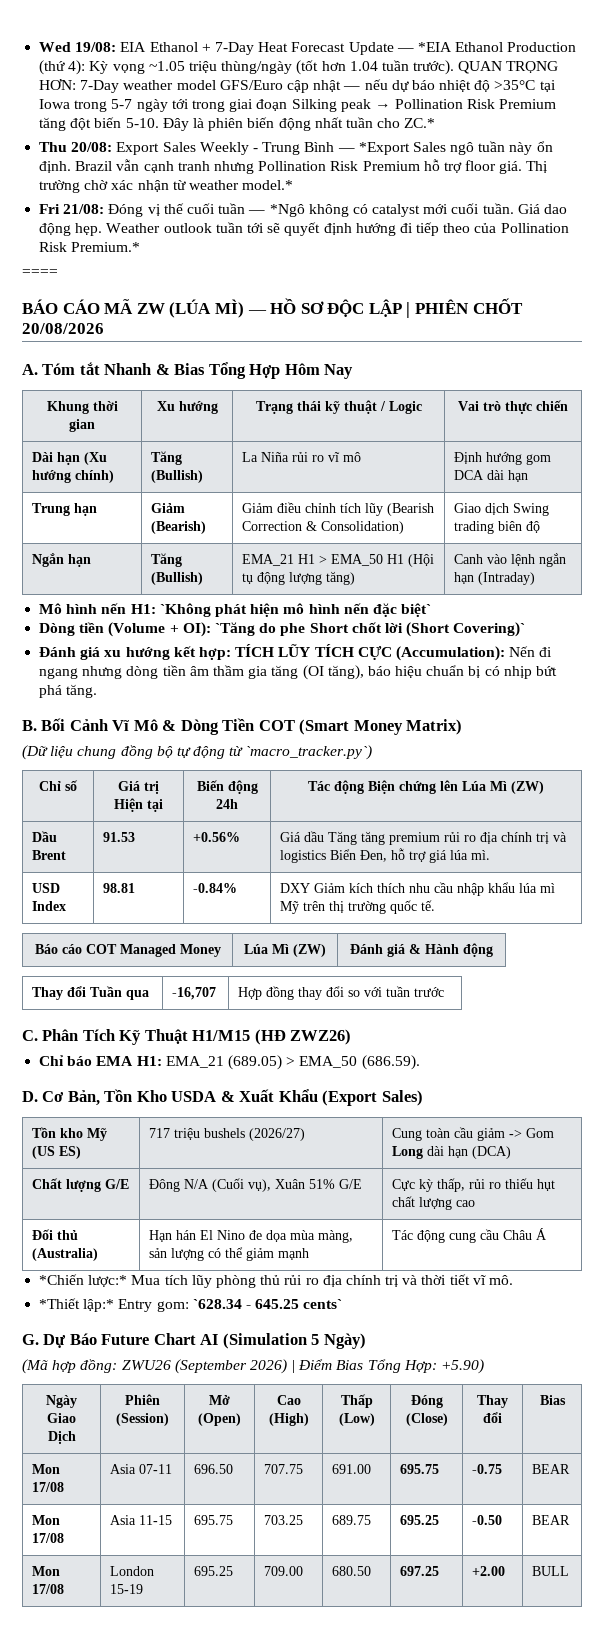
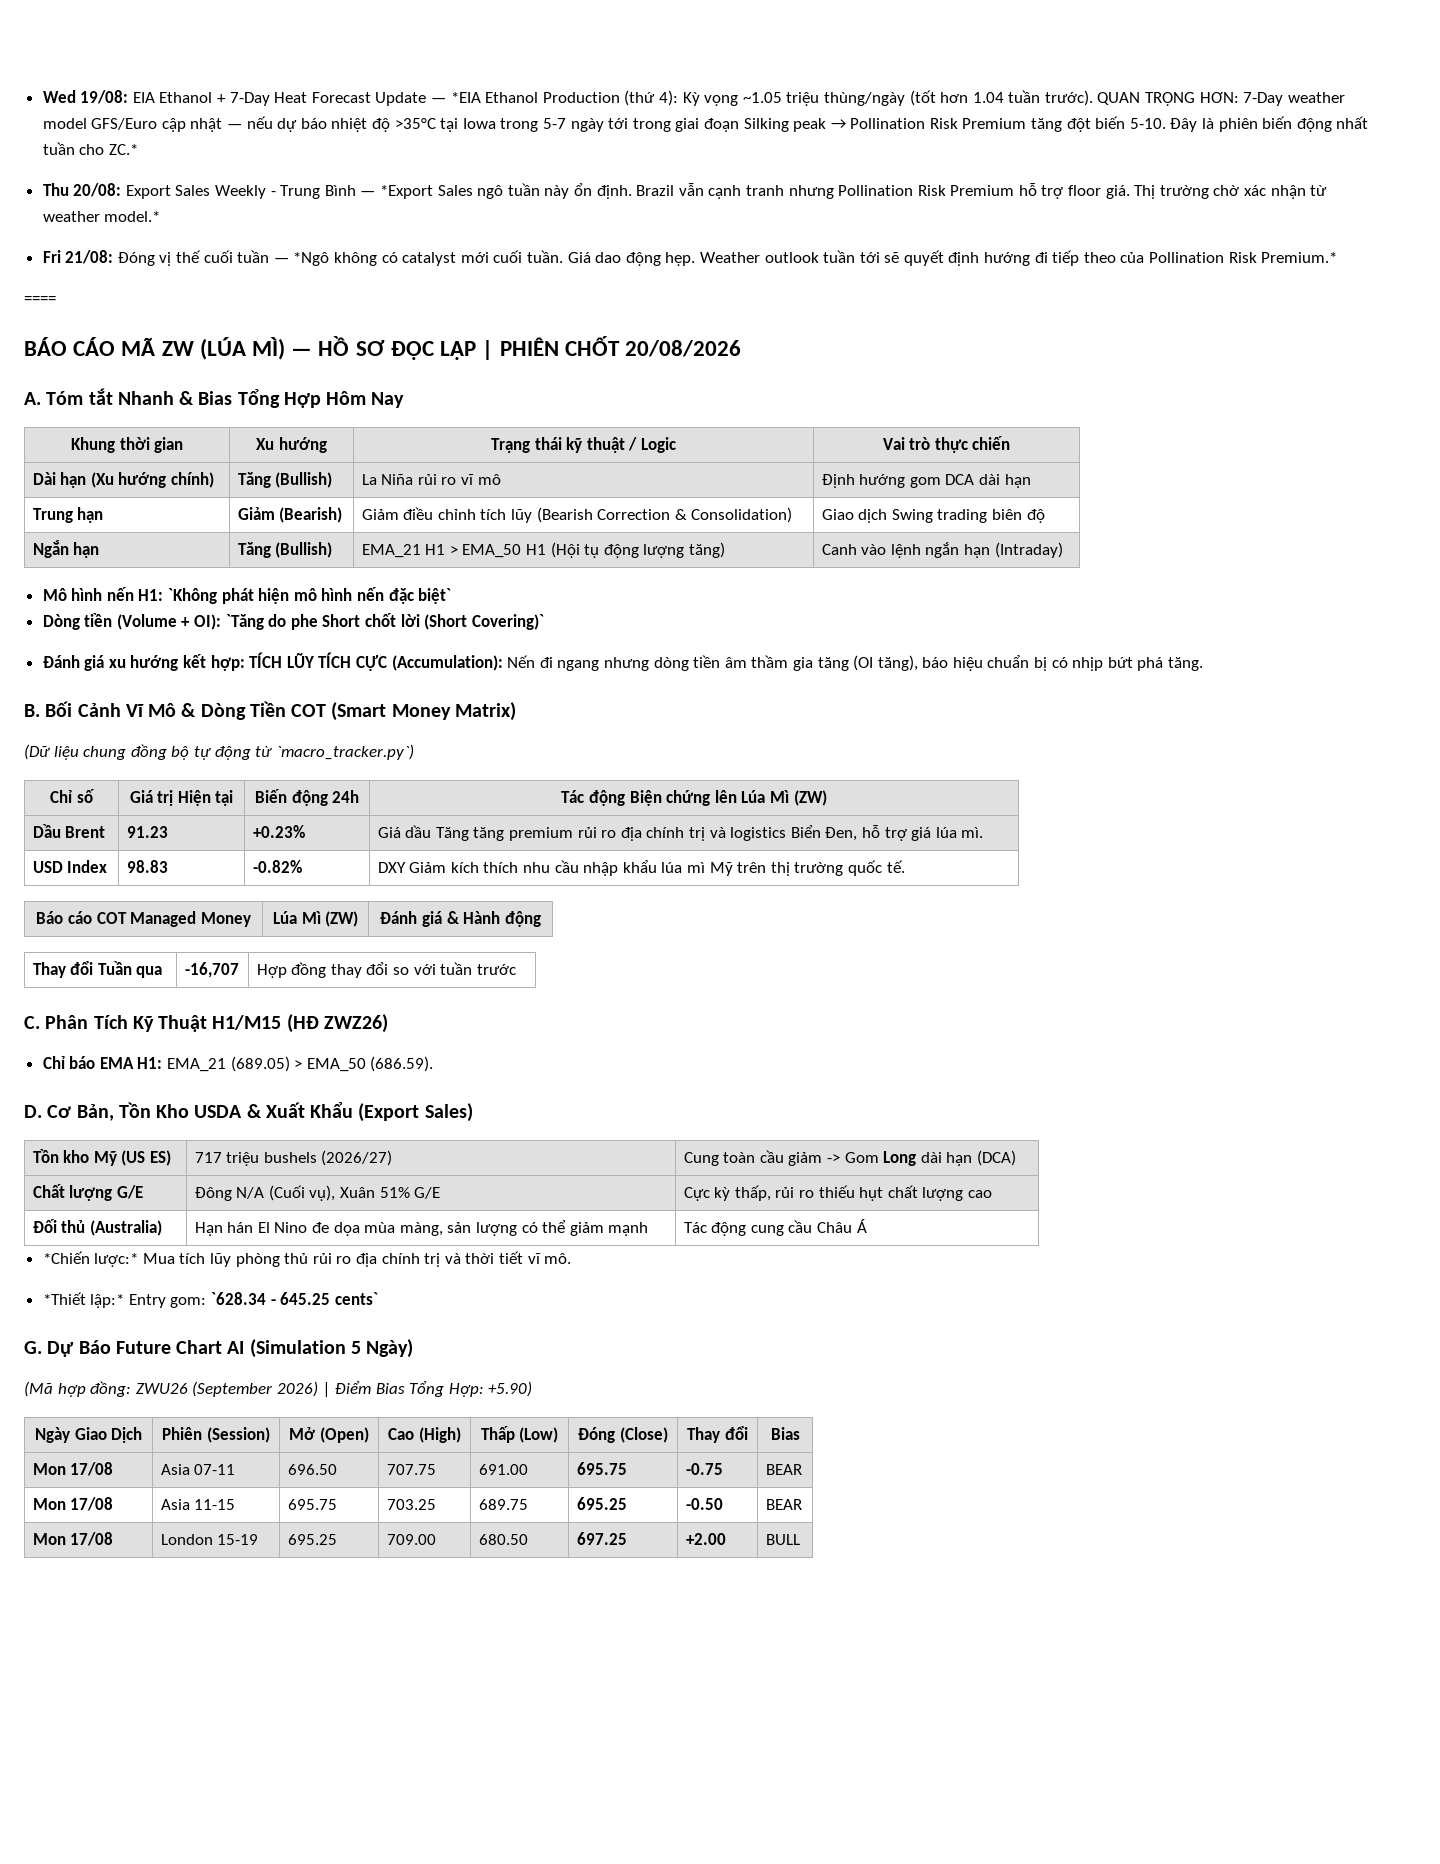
- Dầu Brent | 91.53 | +0.56% | Giá dầu Tăng tăng premium rủi ro địa chính trị và logistics Biển Đen, hỗ trợ giá lúa mì.
+ Dầu Brent | 91.23 | +0.23% | Giá dầu Tăng tăng premium rủi ro địa chính trị và logistics Biển Đen, hỗ trợ giá lúa mì.
- USD Index | 98.81 | -0.84% | DXY Giảm kích thích nhu cầu nhập khẩu lúa mì Mỹ trên thị trường quốc tế.
+ USD Index | 98.83 | -0.82% | DXY Giảm kích thích nhu cầu nhập khẩu lúa mì Mỹ trên thị trường quốc tế.

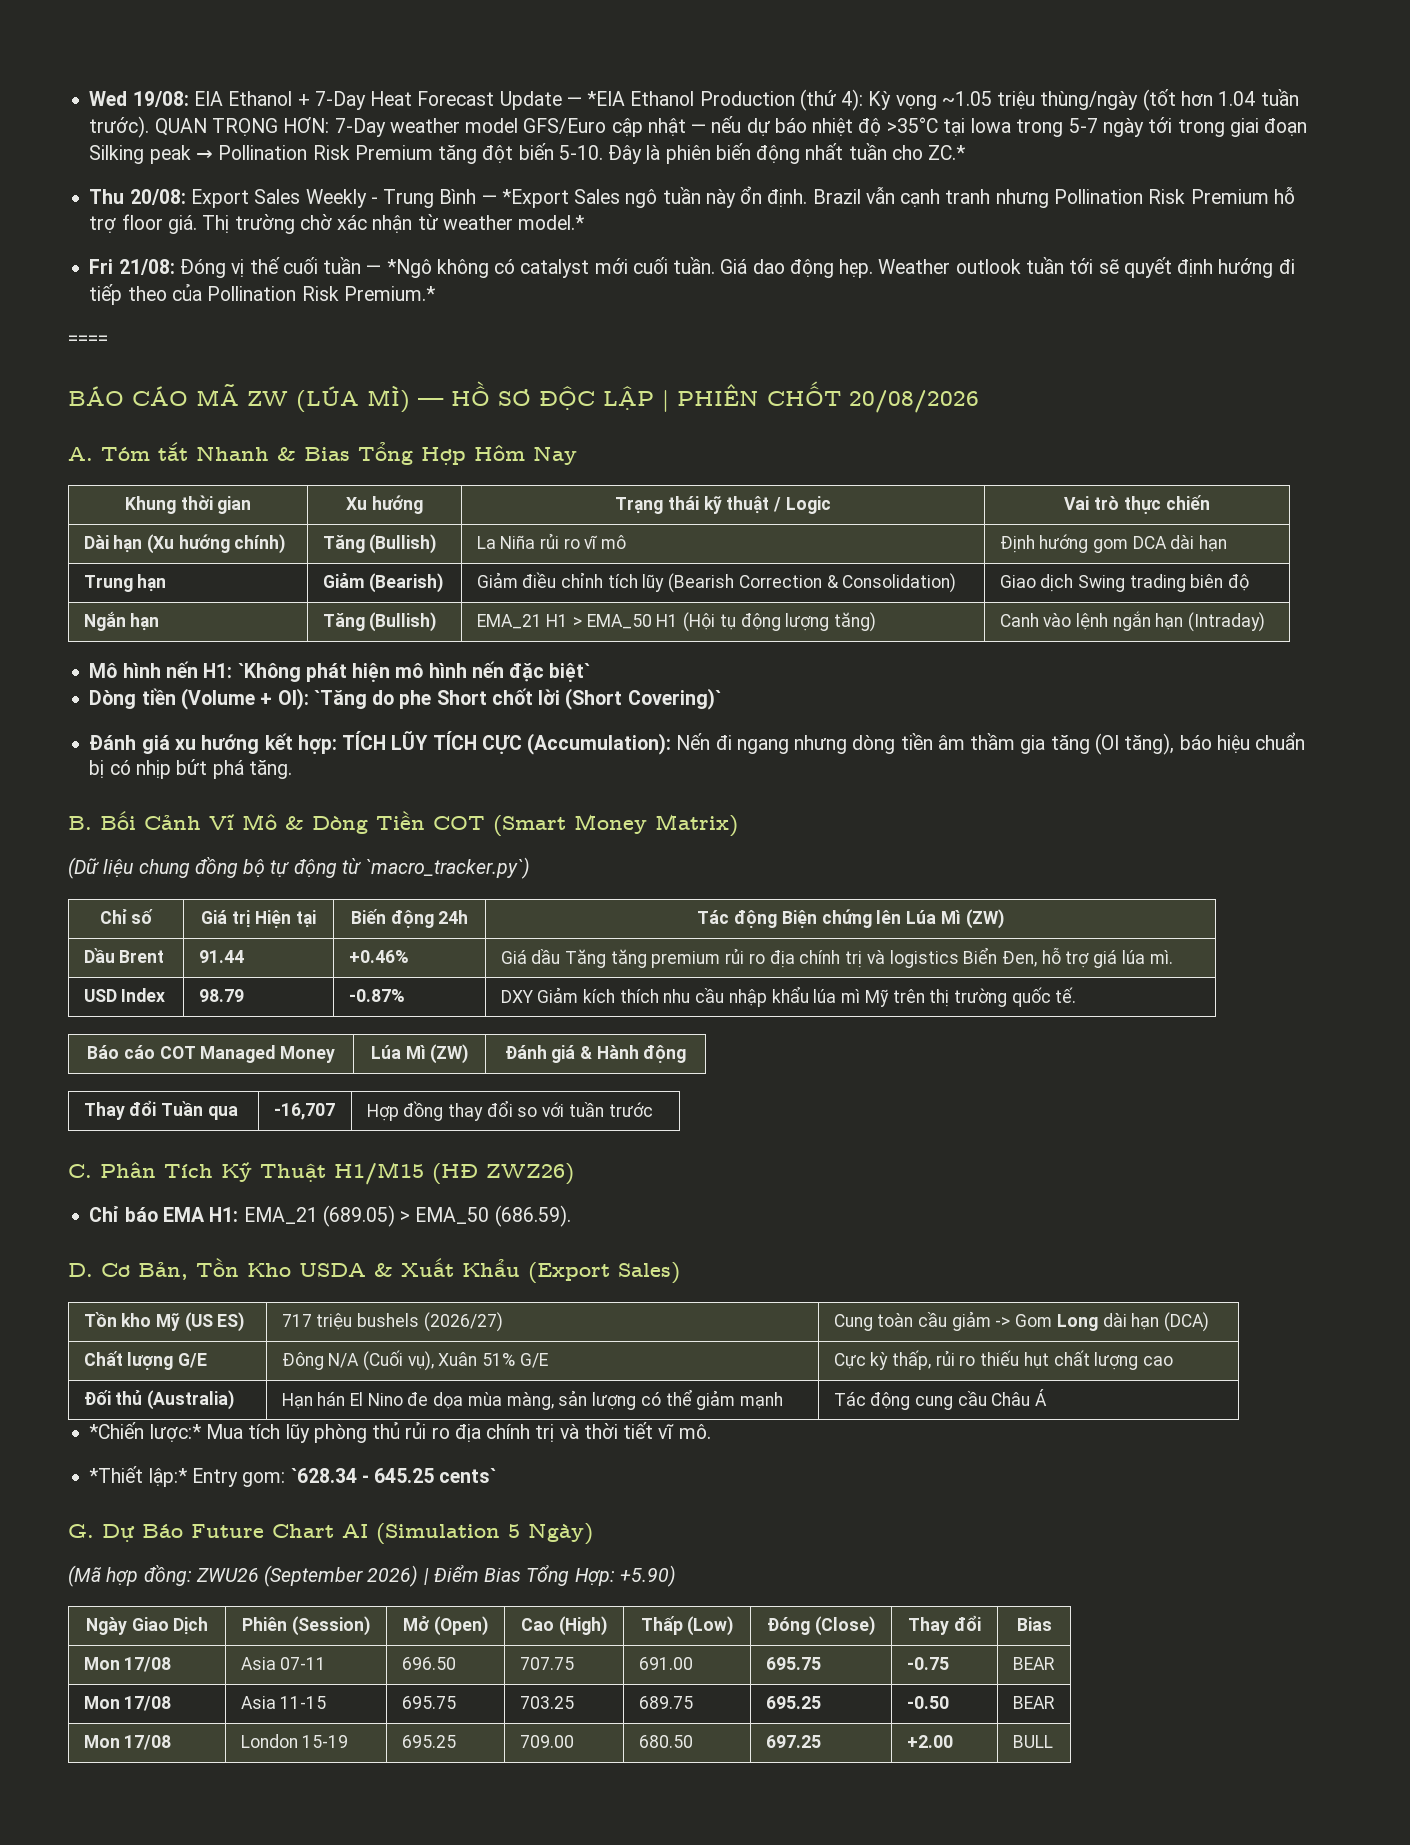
- Dầu Brent | 91.23 | +0.23% | Giá dầu Tăng tăng premium rủi ro địa chính trị và logistics Biển Đen, hỗ trợ giá lúa mì.
+ Dầu Brent | 91.44 | +0.46% | Giá dầu Tăng tăng premium rủi ro địa chính trị và logistics Biển Đen, hỗ trợ giá lúa mì.
- USD Index | 98.83 | -0.82% | DXY Giảm kích thích nhu cầu nhập khẩu lúa mì Mỹ trên thị trường quốc tế.
+ USD Index | 98.79 | -0.87% | DXY Giảm kích thích nhu cầu nhập khẩu lúa mì Mỹ trên thị trường quốc tế.

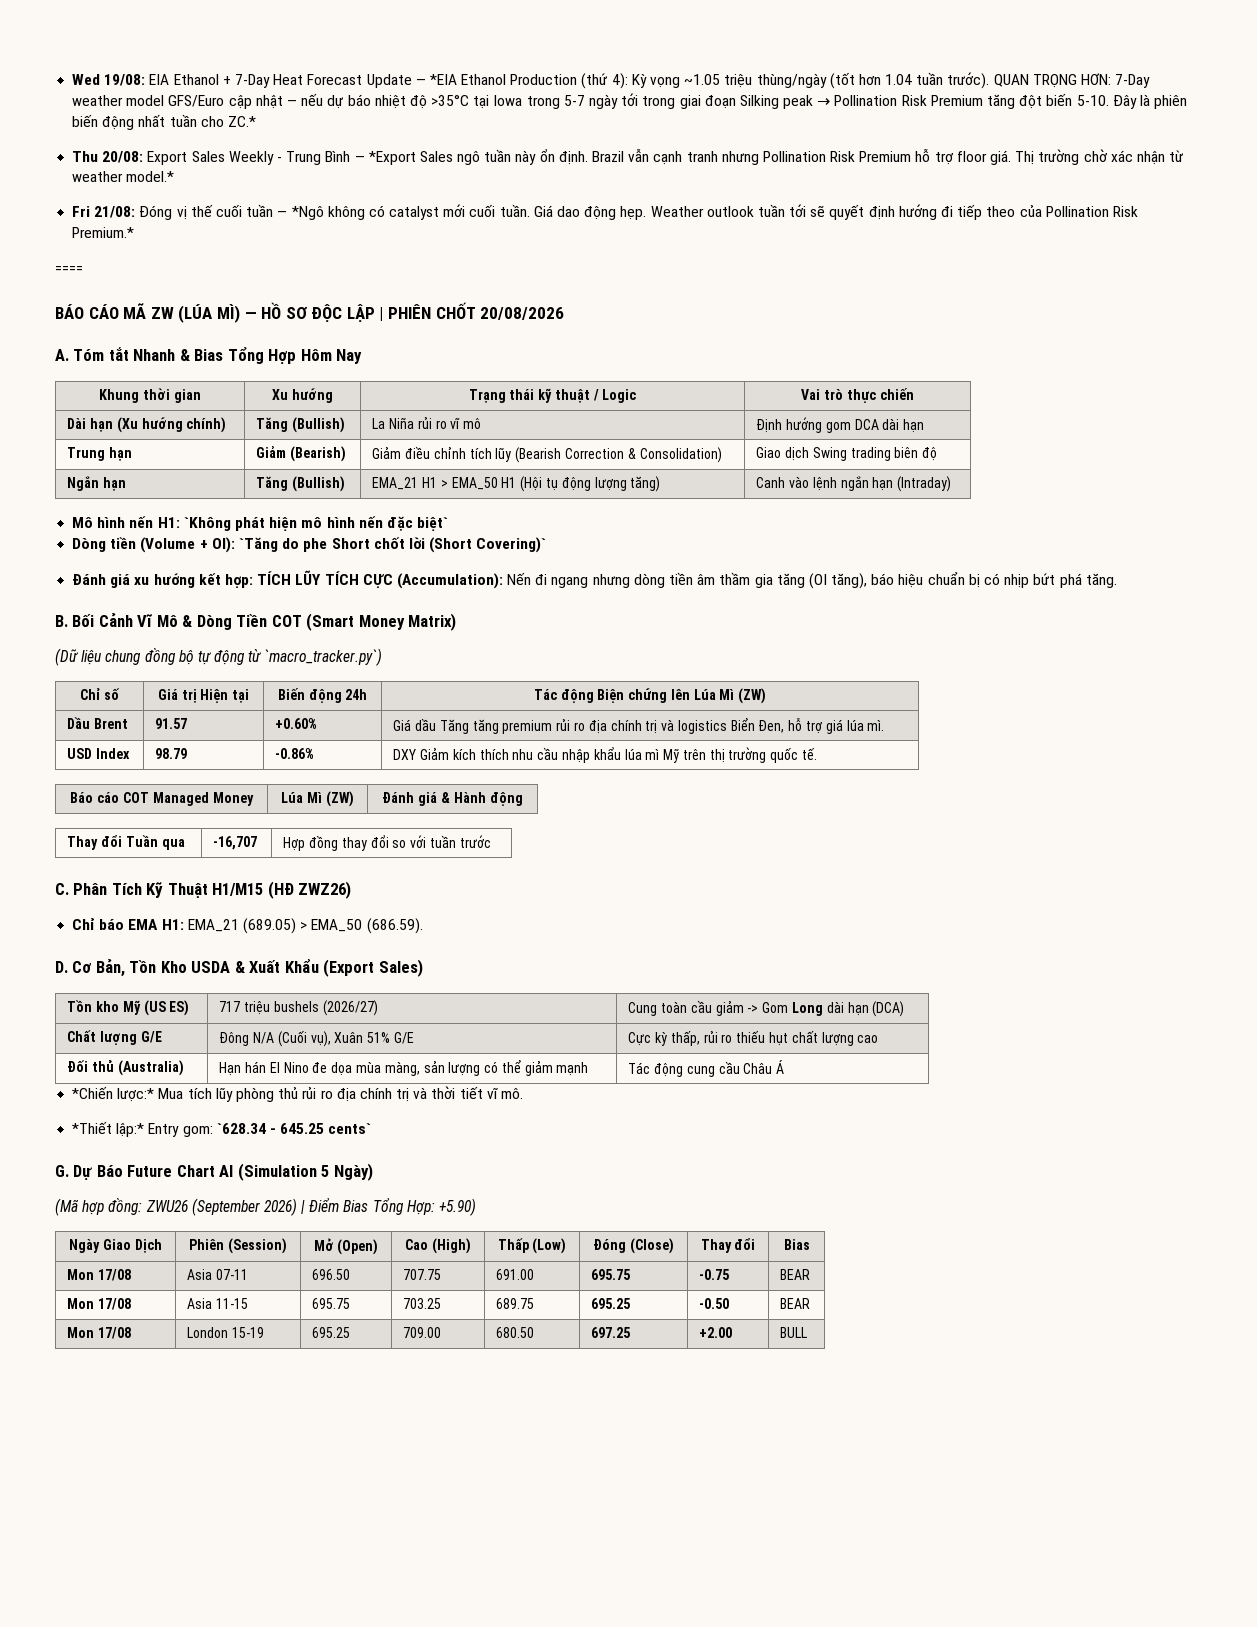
- Dầu Brent | 91.44 | +0.46% | Giá dầu Tăng tăng premium rủi ro địa chính trị và logistics Biển Đen, hỗ trợ giá lúa mì.
+ Dầu Brent | 91.57 | +0.60% | Giá dầu Tăng tăng premium rủi ro địa chính trị và logistics Biển Đen, hỗ trợ giá lúa mì.
- USD Index | 98.79 | -0.87% | DXY Giảm kích thích nhu cầu nhập khẩu lúa mì Mỹ trên thị trường quốc tế.
+ USD Index | 98.79 | -0.86% | DXY Giảm kích thích nhu cầu nhập khẩu lúa mì Mỹ trên thị trường quốc tế.

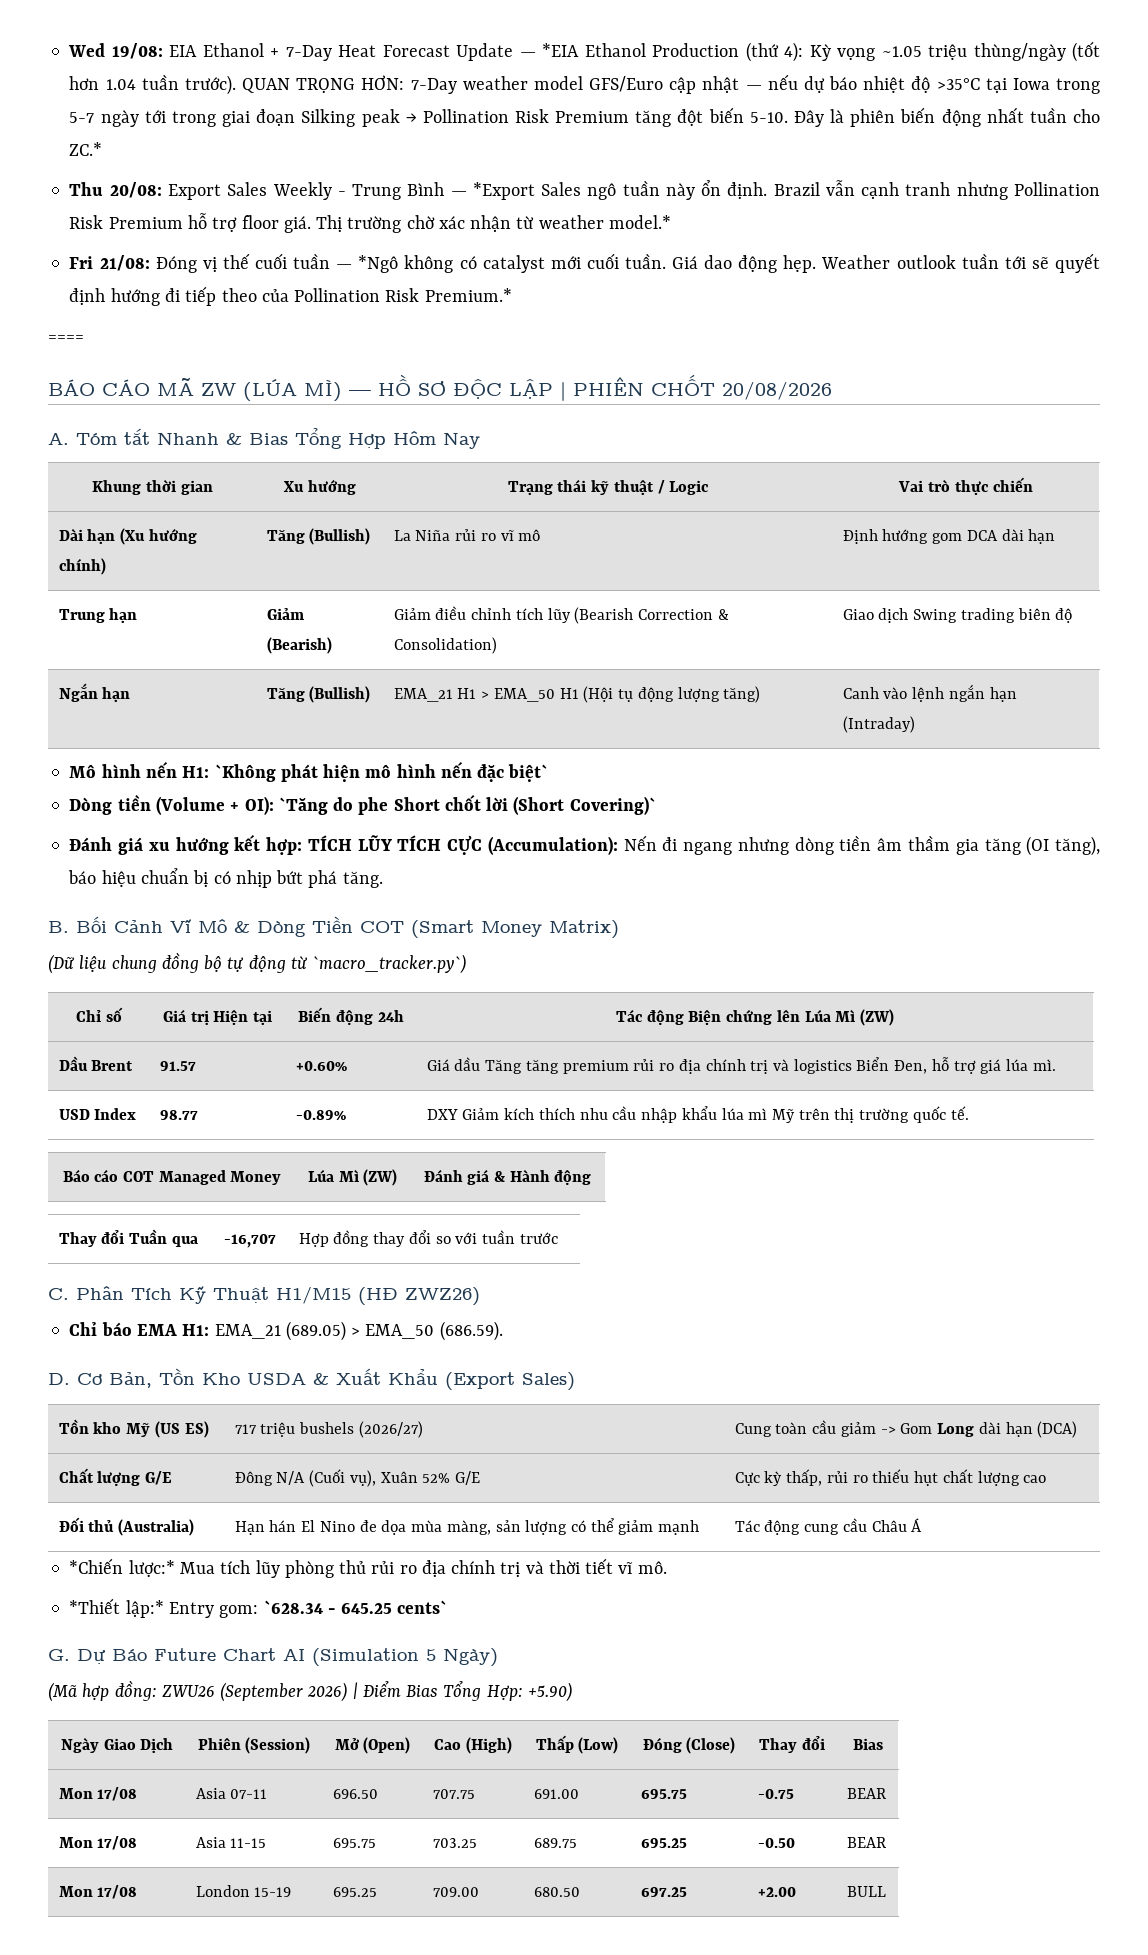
- USD Index | 98.79 | -0.86% | DXY Giảm kích thích nhu cầu nhập khẩu lúa mì Mỹ trên thị trường quốc tế.
+ USD Index | 98.77 | -0.89% | DXY Giảm kích thích nhu cầu nhập khẩu lúa mì Mỹ trên thị trường quốc tế.
- Chất lượng G/E | Đông N/A (Cuối vụ), Xuân 51% G/E | Cực kỳ thấp, rủi ro thiếu hụt chất lượng cao
+ Chất lượng G/E | Đông N/A (Cuối vụ), Xuân 52% G/E | Cực kỳ thấp, rủi ro thiếu hụt chất lượng cao

